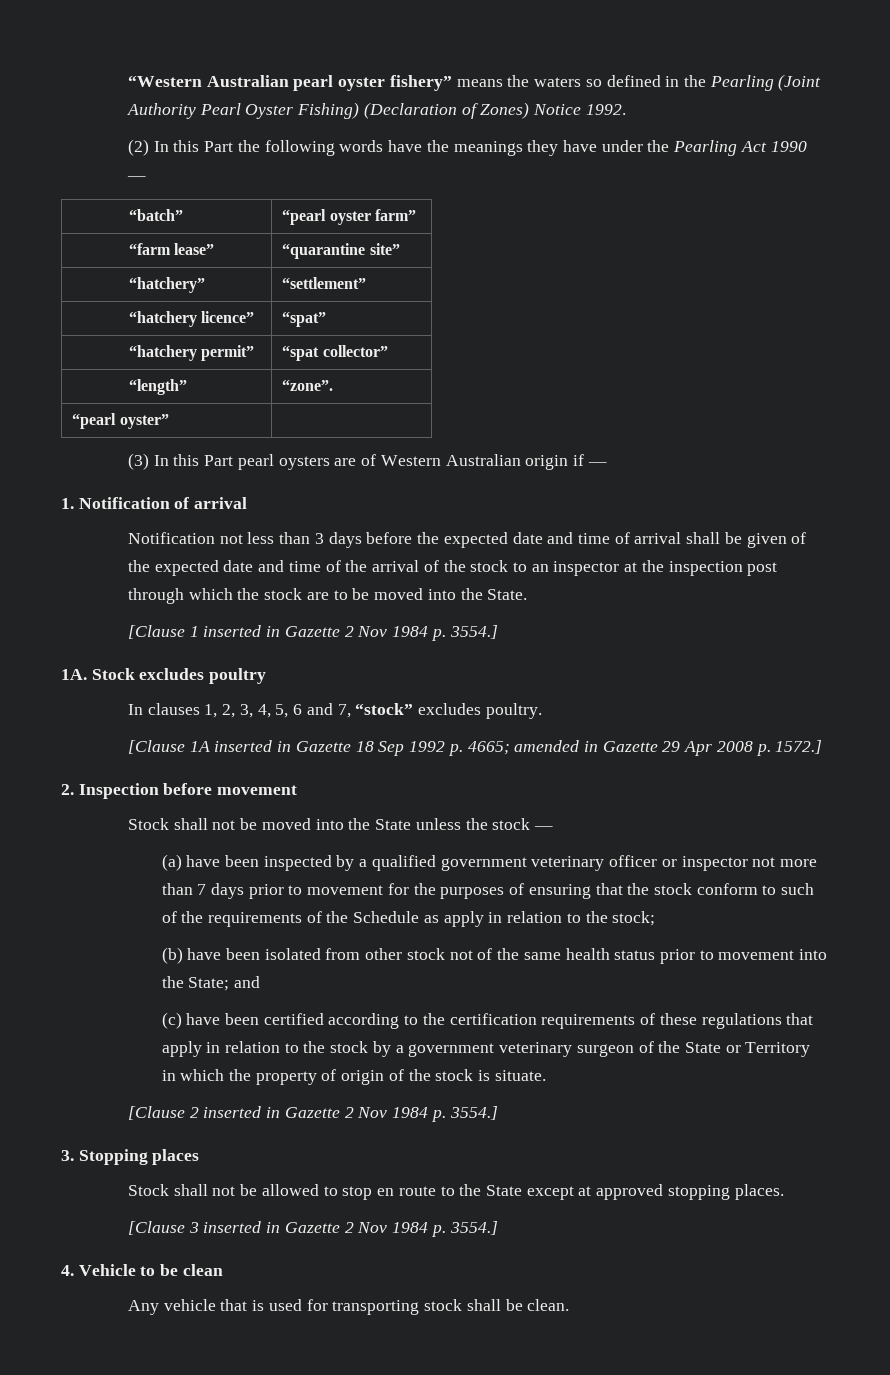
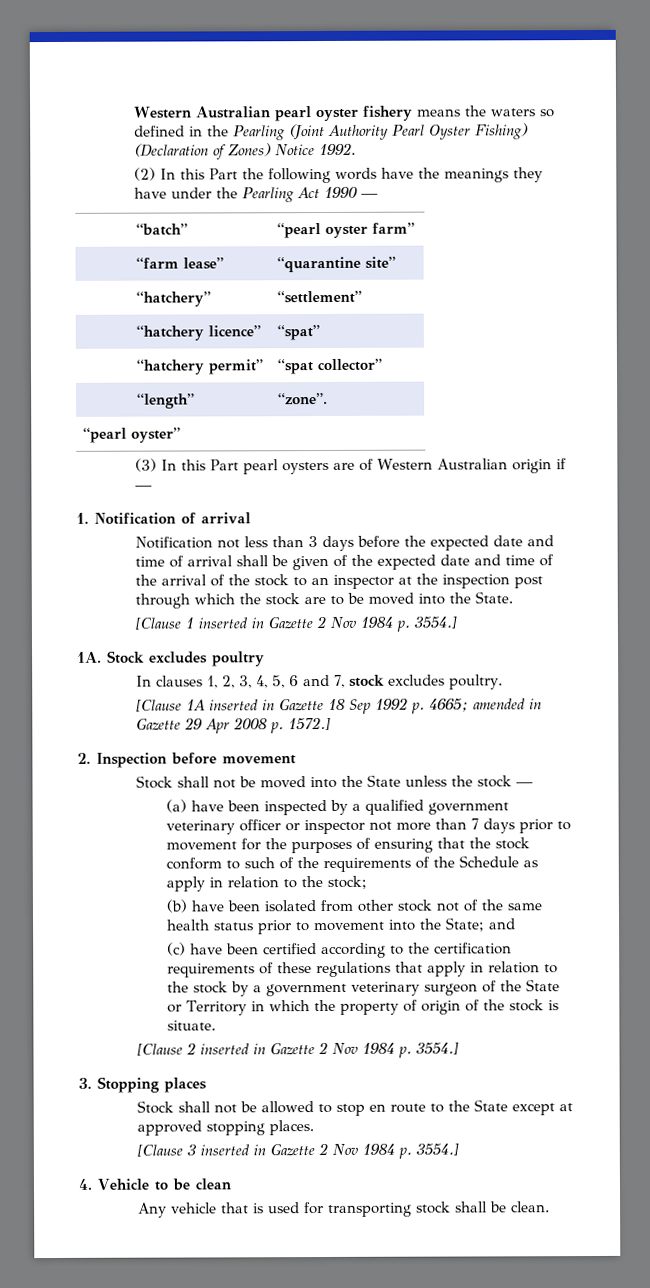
- “Western Australian pearl oyster fishery” means the waters so defined in the Pearling (Joint Authority Pearl Oyster Fishing) (Declaration of Zones) Notice 1992.
+ Western Australian pearl oyster fishery means the waters so defined in the Pearling (Joint Authority Pearl Oyster Fishing) (Declaration of Zones) Notice 1992.
- In clauses 1, 2, 3, 4, 5, 6 and 7, “stock” excludes poultry.
+ In clauses 1, 2, 3, 4, 5, 6 and 7, stock excludes poultry.

